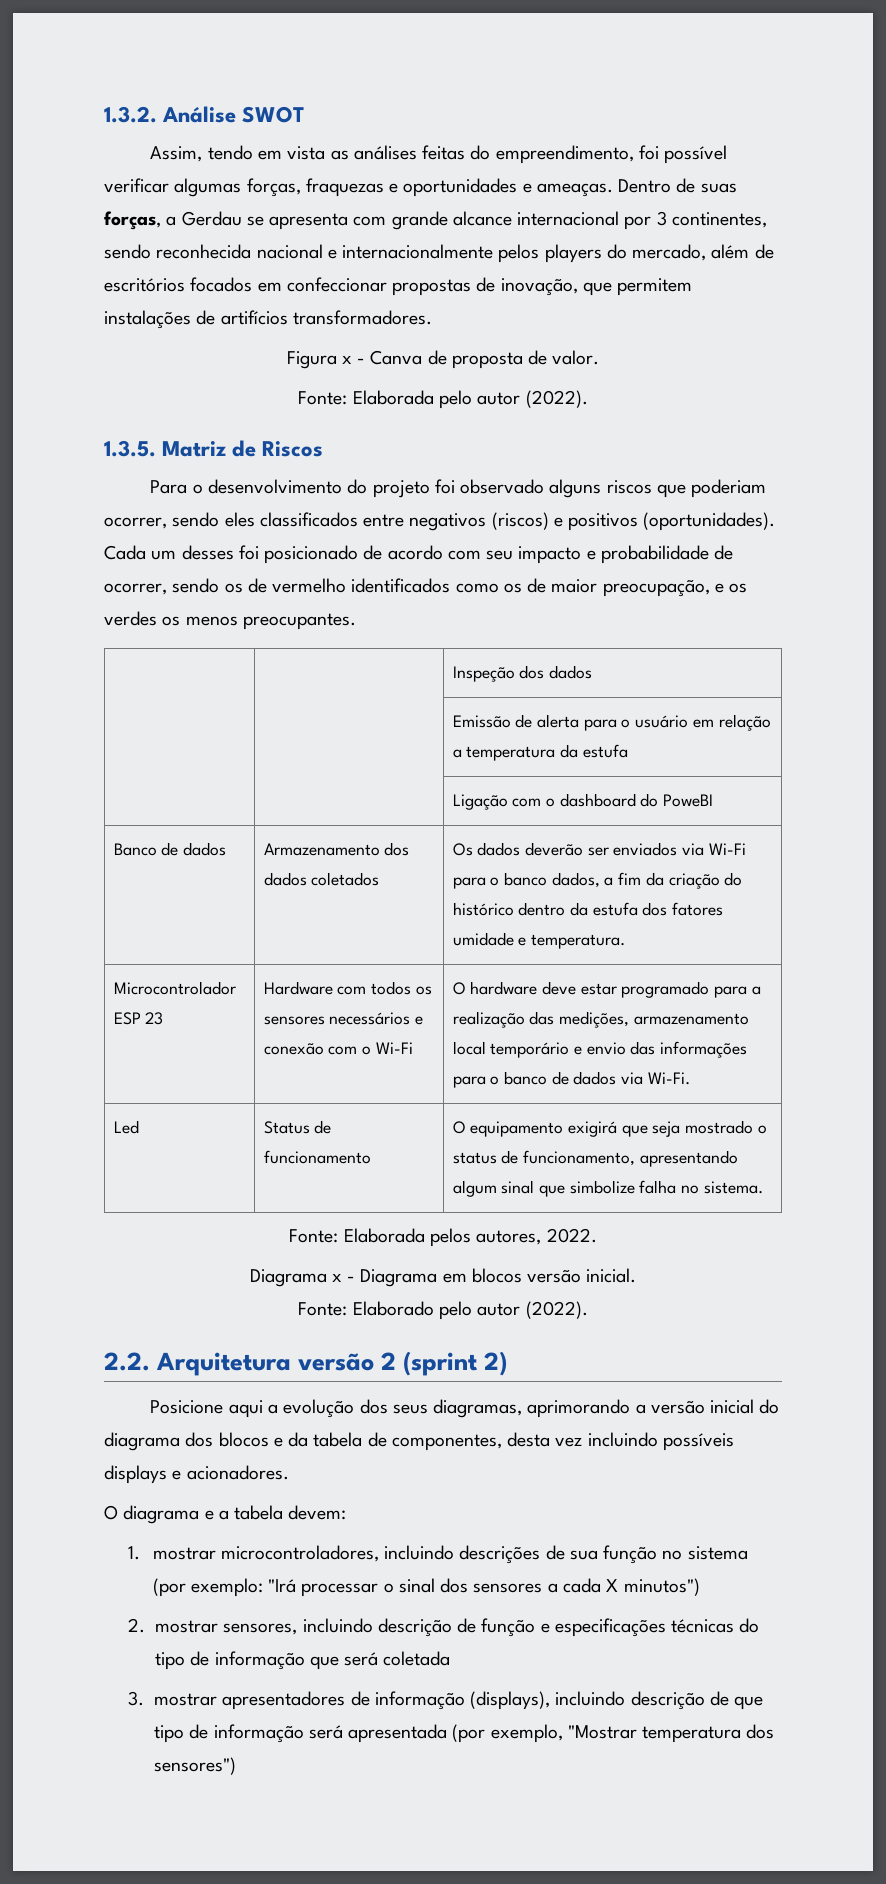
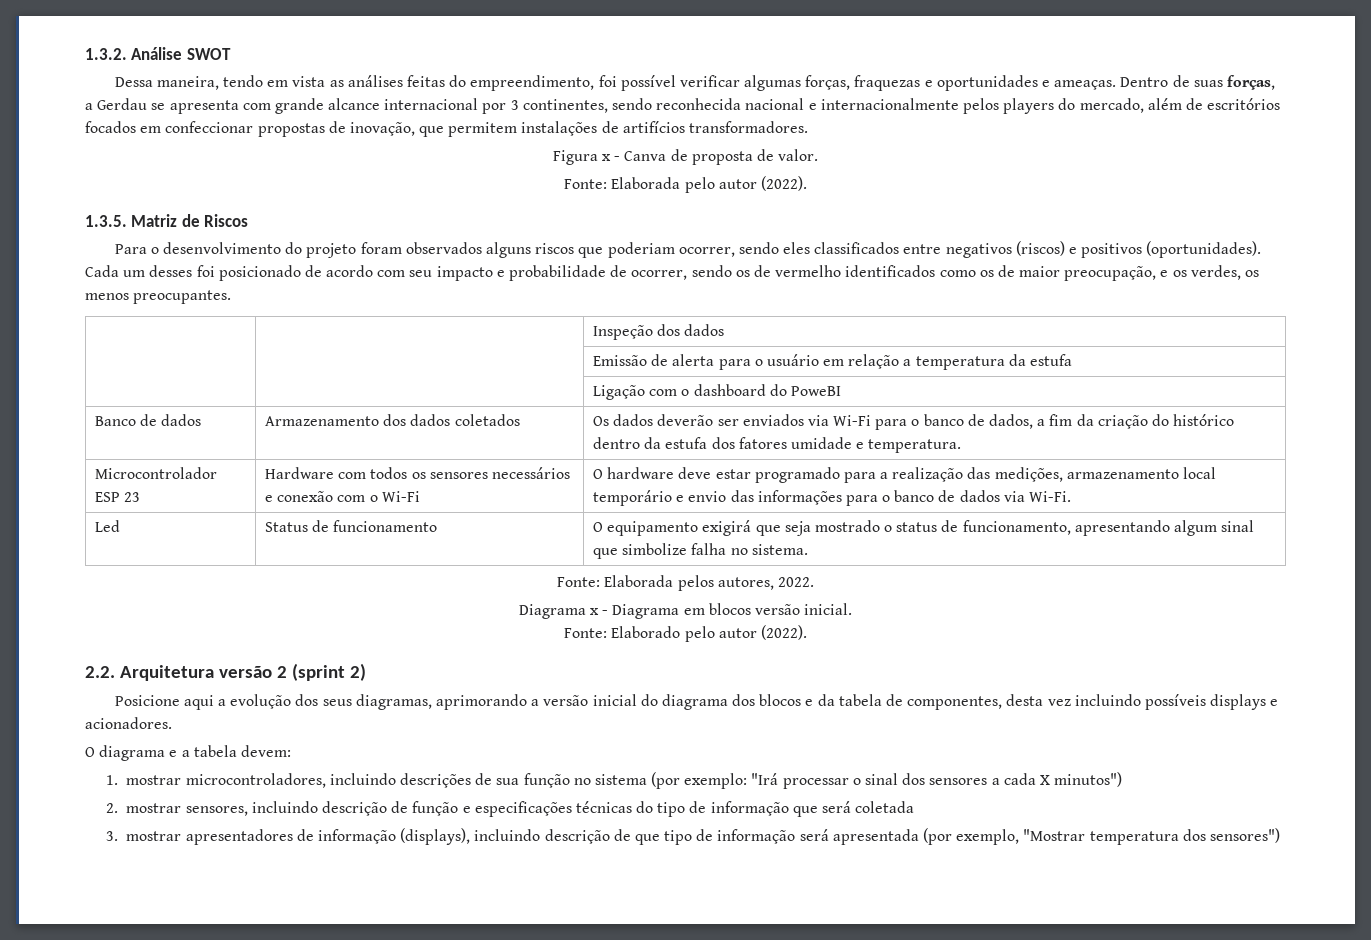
- Assim, tendo em vista as análises feitas do empreendimento, foi possível verificar algumas forças, fraquezas e oportunidades e ameaças.
+ Dessa maneira, tendo em vista as análises feitas do empreendimento, foi possível verificar algumas forças, fraquezas e oportunidades e ameaças.
- Para o desenvolvimento do projeto foi observado alguns riscos que poderiam ocorrer, sendo eles classificados entre negativos (riscos) e positivos (oportunidades).
+ Para o desenvolvimento do projeto foram observados alguns riscos que poderiam ocorrer, sendo eles classificados entre negativos (riscos) e positivos (oportunidades).
- Cada um desses foi posicionado de acordo com seu impacto e probabilidade de ocorrer, sendo os de vermelho identificados como os de maior preocupação, e os verdes os menos preocupantes.
+ Cada um desses foi posicionado de acordo com seu impacto e probabilidade de ocorrer, sendo os de vermelho identificados como os de maior preocupação, e os verdes, os menos preocupantes.
- Banco de dados | Armazenamento dos dados coletados | Os dados deverão ser enviados via Wi-Fi para o banco dados, a fim da criação do histórico dentro da estufa dos fatores umidade e temperatura.
+ Banco de dados | Armazenamento dos dados coletados | Os dados deverão ser enviados via Wi-Fi para o banco de dados, a fim da criação do histórico dentro da estufa dos fatores umidade e temperatura.

